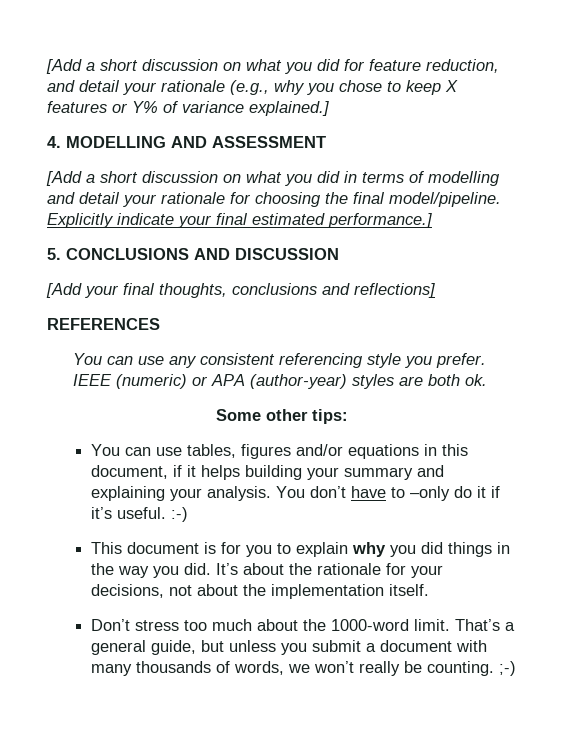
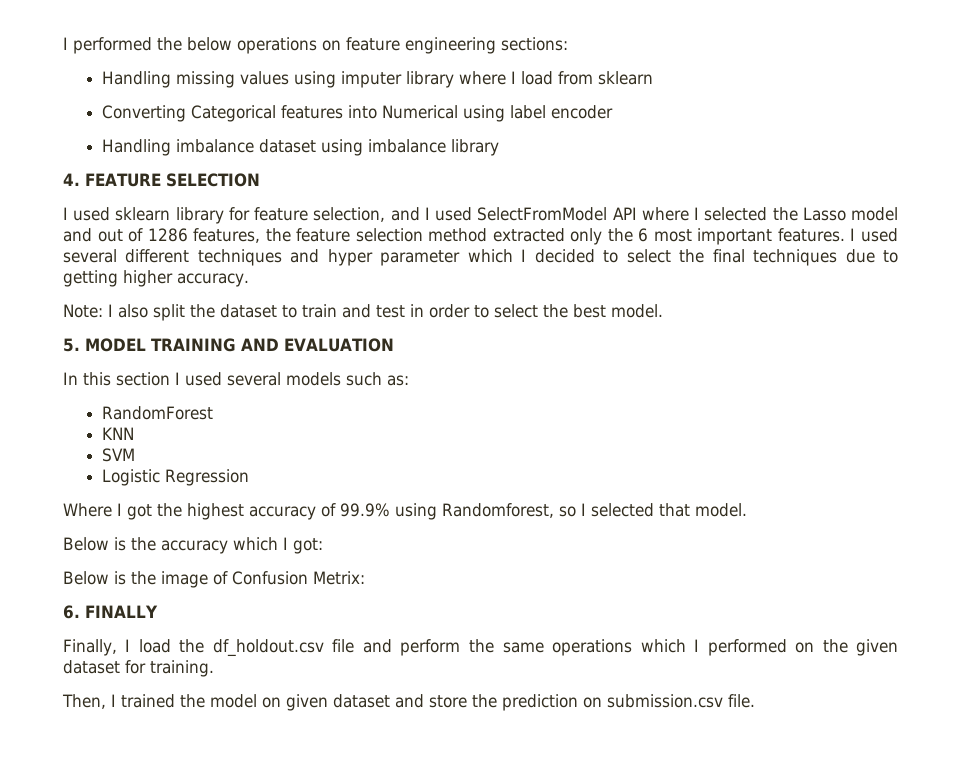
- [Add a short discussion on what you did for feature reduction, and detail your rationale (e.g., why you chose to keep X features or Y% of variance explained.]
- 4. MODELLING AND ASSESSMENT
- [Add a short discussion on what you did in terms of modelling and detail your rationale for choosing the final model/pipeline. Explicitly indicate your final estimated performance.]
- 5. CONCLUSIONS AND DISCUSSION
- [Add your final thoughts, conclusions and reflections]
- REFERENCES
- You can use any consistent referencing style you prefer. IEEE (numeric) or APA (author-year) styles are both ok.
- Some other tips:
- You can use tables, figures and/or equations in this document, if it helps building your summary and explaining your analysis. You don’t have to –only do it if it’s useful. :-)
- This document is for you to explain why you did things in the way you did. It’s about the rationale for your decisions, not about the implementation itself.
- Don’t stress too much about the 1000-word limit. That’s a general guide, but unless you submit a document with many thousands of words, we won’t really be counting. ;-)
+ I performed the below operations on feature engineering sections:
+ Handling missing values using imputer library where I load from sklearn
+ Converting Categorical features into Numerical using label encoder
+ Handling imbalance dataset using imbalance library
+ 4. FEATURE SELECTION
+ I used sklearn library for feature selection, and I used SelectFromModel API where I selected the Lasso model and out of 1286 features, the feature selection method extracted only the 6 most important features. I used several different techniques and hyper parameter which I decided to select the final techniques due to getting higher accuracy.
+ Note: I also split the dataset to train and test in order to select the best model.
+ 5. MODEL TRAINING AND EVALUATION
+ In this section I used several models such as:
+ RandomForest
+ KNN
+ SVM
+ Logistic Regression
+ Where I got the highest accuracy of 99.9% using Randomforest, so I selected that model.
+ Below is the accuracy which I got:
+ Below is the image of Confusion Metrix:
+ 6. FINALLY
+ Finally, I load the df_holdout.csv file and perform the same operations which I performed on the given dataset for training.
+ Then, I trained the model on given dataset and store the prediction on submission.csv file.

